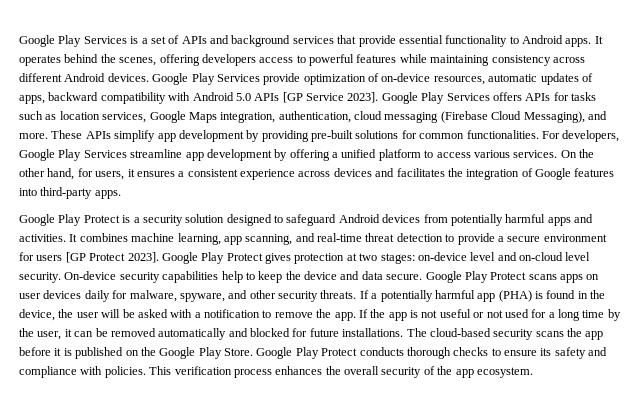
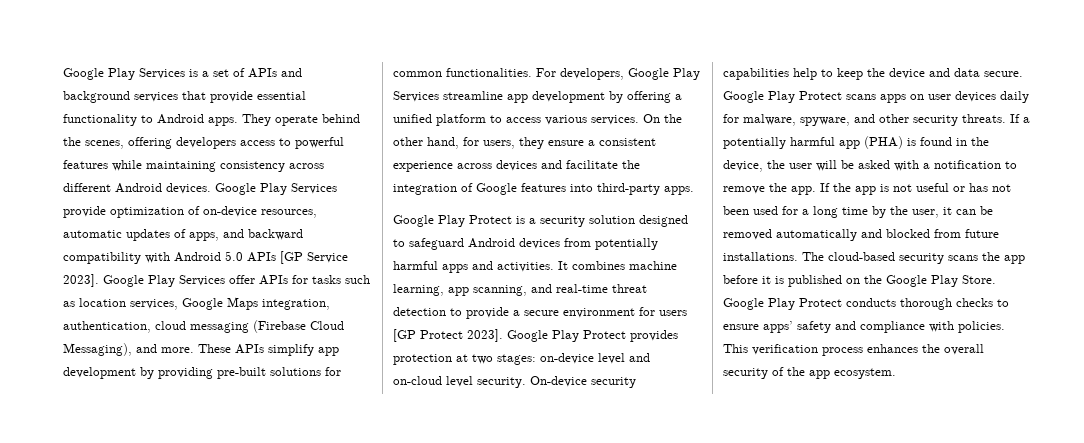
- It operates behind the scenes, offering developers access to powerful features while maintaining consistency across different Android devices.
+ They operate behind the scenes, offering developers access to powerful features while maintaining consistency across different Android devices.
- Google Play Services provide optimization of on-device resources, automatic updates of apps, backward compatibility with Android 5.0 APIs [GP Service 2023].
+ Google Play Services provide optimization of on-device resources, automatic updates of apps, and backward compatibility with Android 5.0 APIs [GP Service 2023].
- Google Play Services offers APIs for tasks such as location services, Google Maps integration, authentication, cloud messaging (Firebase Cloud Messaging), and more.
+ Google Play Services offer APIs for tasks such as location services, Google Maps integration, authentication, cloud messaging (Firebase Cloud Messaging), and more.
- On the other hand, for users, it ensures a consistent experience across devices and facilitates the integration of Google features into third-party apps.
+ On the other hand, for users, they ensure a consistent experience across devices and facilitate the integration of Google features into third-party apps.
- Google Play Protect gives protection at two stages: on-device level and on-cloud level security.
+ Google Play Protect provides protection at two stages: on-device level and on-cloud level security.
- If the app is not useful or not used for a long time by the user, it can be removed automatically and blocked for future installations.
+ If the app is not useful or has not been used for a long time by the user, it can be removed automatically and blocked from future installations.
- Google Play Protect conducts thorough checks to ensure its safety and compliance with policies.
+ Google Play Protect conducts thorough checks to ensure apps’ safety and compliance with policies.

